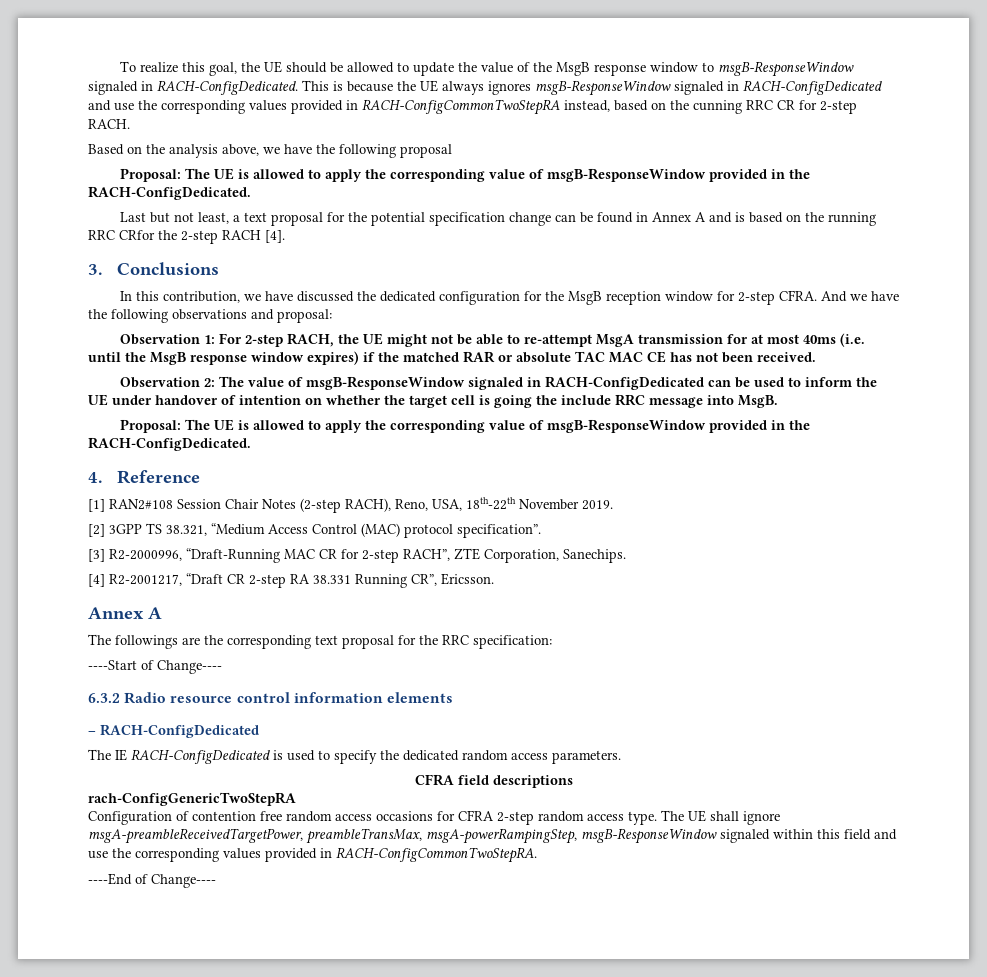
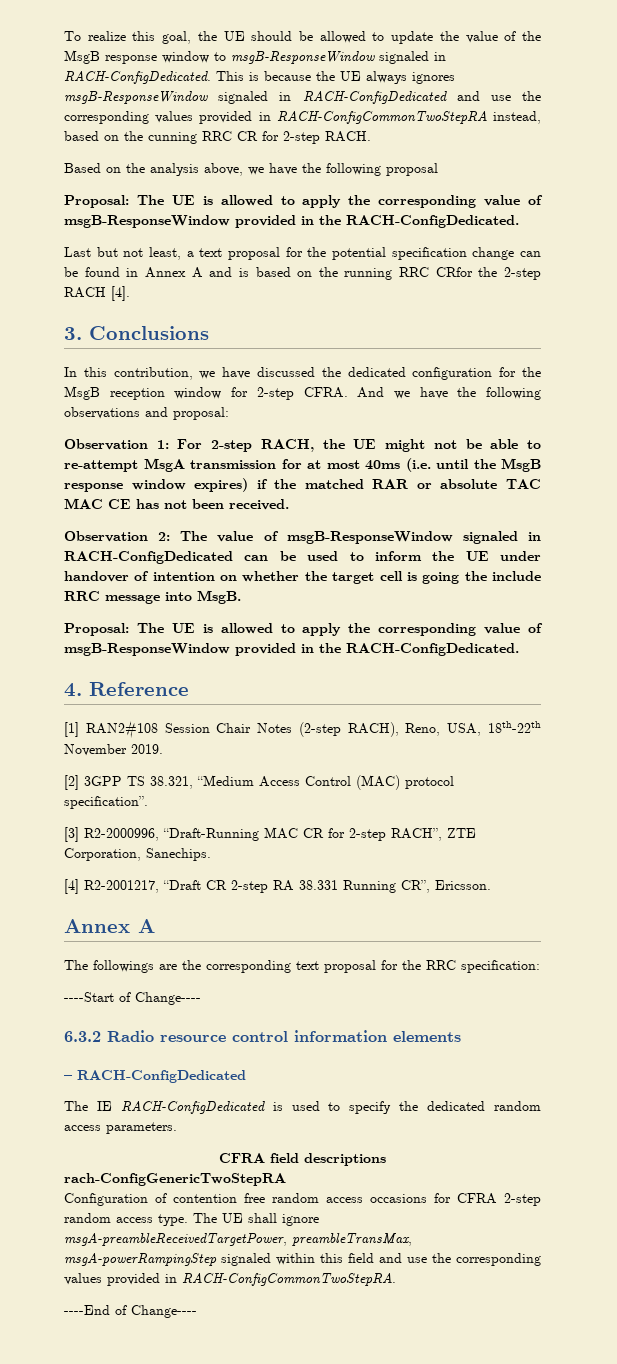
- The UE shall ignore msgA-preambleReceivedTargetPower, preambleTransMax, msgA-powerRampingStep, msgB-ResponseWindow signaled within this field and use the corresponding values provided in RACH-ConfigCommonTwoStepRA.
+ The UE shall ignore msgA-preambleReceivedTargetPower, preambleTransMax, msgA-powerRampingStep signaled within this field and use the corresponding values provided in RACH-ConfigCommonTwoStepRA.

